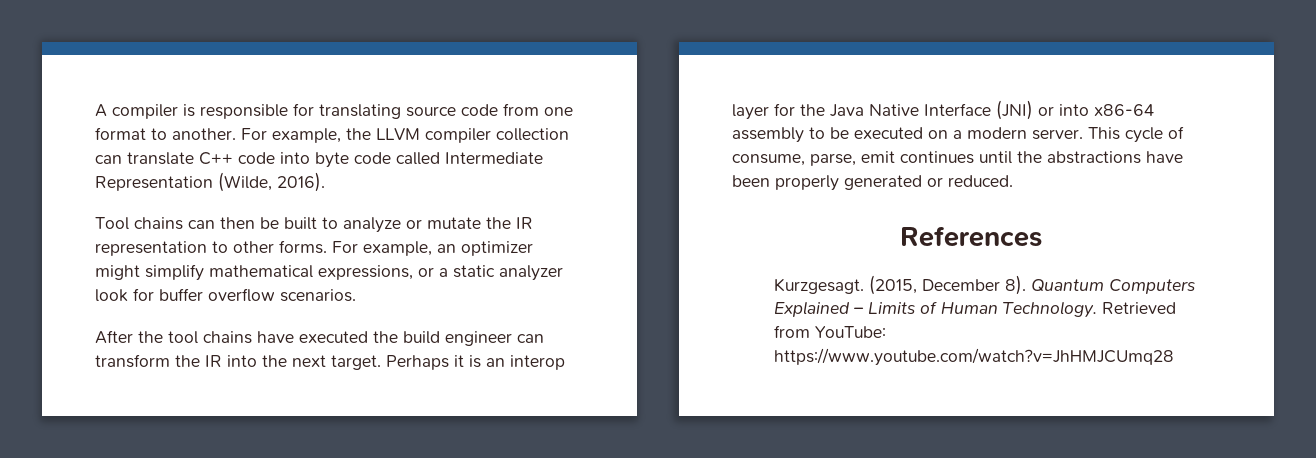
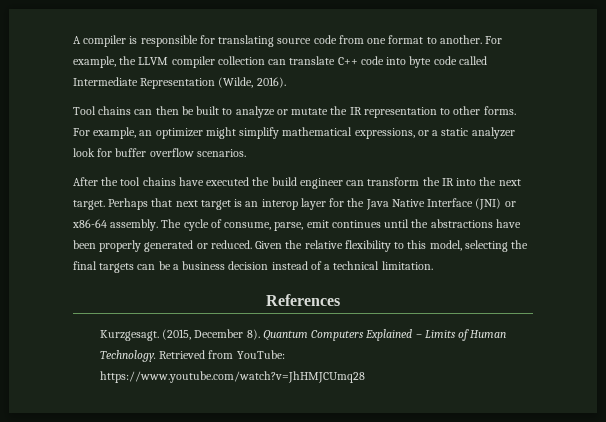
- Perhaps it is an interop layer for the Java Native Interface (JNI) or into x86-64 assembly to be executed on a modern server. This cycle of consume, parse, emit continues until the abstractions have been properly generated or reduced.
+ Perhaps that next target is an interop layer for the Java Native Interface (JNI) or x86-64 assembly. The cycle of consume, parse, emit continues until the abstractions have been properly generated or reduced. Given the relative flexibility to this model, selecting the final targets can be a business decision instead of a technical limitation.

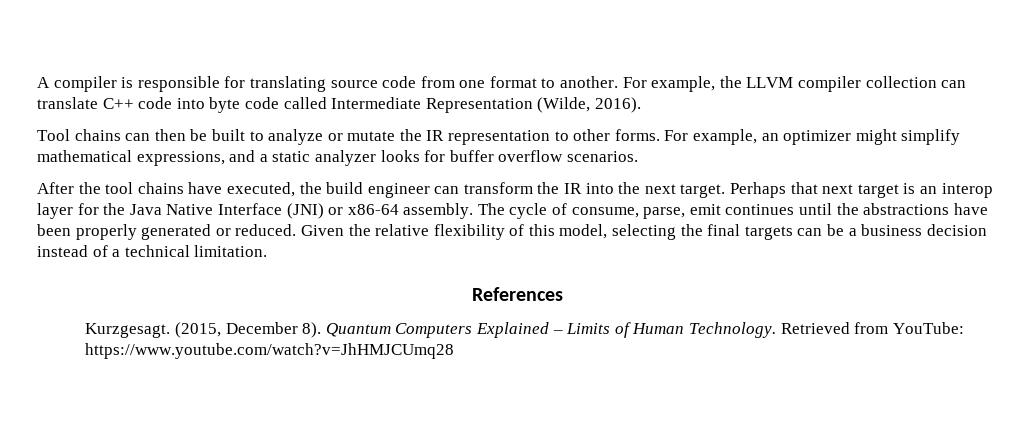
- For example, an optimizer might simplify mathematical expressions, or a static analyzer look for buffer overflow scenarios.
+ For example, an optimizer might simplify mathematical expressions, and a static analyzer looks for buffer overflow scenarios.
- After the tool chains have executed the build engineer can transform the IR into the next target.
+ After the tool chains have executed, the build engineer can transform the IR into the next target.
- Given the relative flexibility to this model, selecting the final targets can be a business decision instead of a technical limitation.
+ Given the relative flexibility of this model, selecting the final targets can be a business decision instead of a technical limitation.

